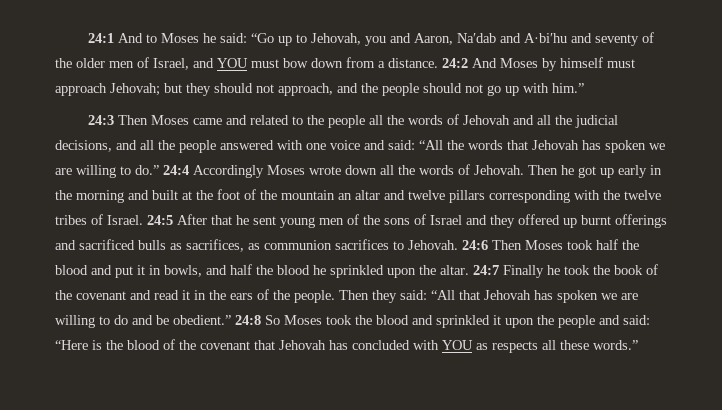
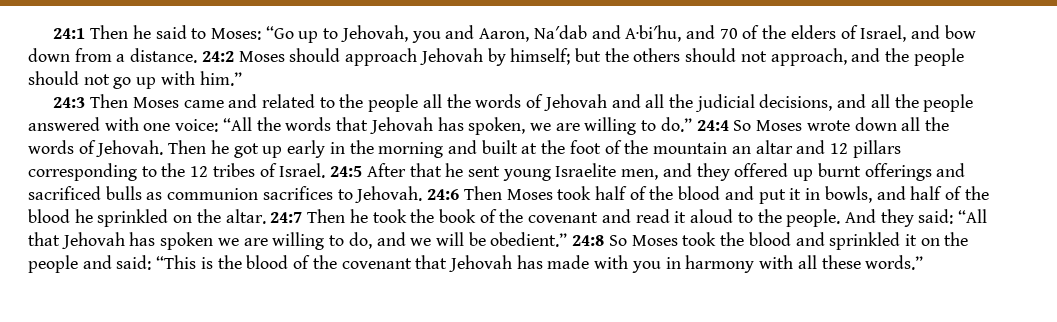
- 24:1 And to Moses he said: “Go up to Jehovah, you and Aaron, Na′dab and A·bi′hu and seventy of the older men of Israel, and YOU must bow down from a distance.
+ 24:1 Then he said to Moses: “Go up to Jehovah, you and Aaron, Na′dab and A·bi′hu, and 70 of the elders of Israel, and bow down from a distance.
- 24:2 And Moses by himself must approach Jehovah; but they should not approach, and the people should not go up with him.”
+ 24:2 Moses should approach Jehovah by himself; but the others should not approach, and the people should not go up with him.”
- 24:3 Then Moses came and related to the people all the words of Jehovah and all the judicial decisions, and all the people answered with one voice and said: “All the words that Jehovah has spoken we are willing to do.”
+ 24:3 Then Moses came and related to the people all the words of Jehovah and all the judicial decisions, and all the people answered with one voice: “All the words that Jehovah has spoken, we are willing to do.”
- 24:4 Accordingly Moses wrote down all the words of Jehovah.
+ 24:4 So Moses wrote down all the words of Jehovah.
- Then he got up early in the morning and built at the foot of the mountain an altar and twelve pillars corresponding with the twelve tribes of Israel.
+ Then he got up early in the morning and built at the foot of the mountain an altar and 12 pillars corresponding to the 12 tribes of Israel.
- 24:5 After that he sent young men of the sons of Israel and they offered up burnt offerings and sacrificed bulls as sacrifices, as communion sacrifices to Jehovah.
+ 24:5 After that he sent young Israelite men, and they offered up burnt offerings and sacrificed bulls as communion sacrifices to Jehovah.
- 24:6 Then Moses took half the blood and put it in bowls, and half the blood he sprinkled upon the altar.
+ 24:6 Then Moses took half of the blood and put it in bowls, and half of the blood he sprinkled on the altar.
- 24:7 Finally he took the book of the covenant and read it in the ears of the people.
+ 24:7 Then he took the book of the covenant and read it aloud to the people.
- Then they said: “All that Jehovah has spoken we are willing to do and be obedient.”
+ And they said: “All that Jehovah has spoken we are willing to do, and we will be obedient.”
- 24:8 So Moses took the blood and sprinkled it upon the people and said: “Here is the blood of the covenant that Jehovah has concluded with YOU as respects all these words.”
+ 24:8 So Moses took the blood and sprinkled it on the people and said: “This is the blood of the covenant that Jehovah has made with you in harmony with all these words.”

